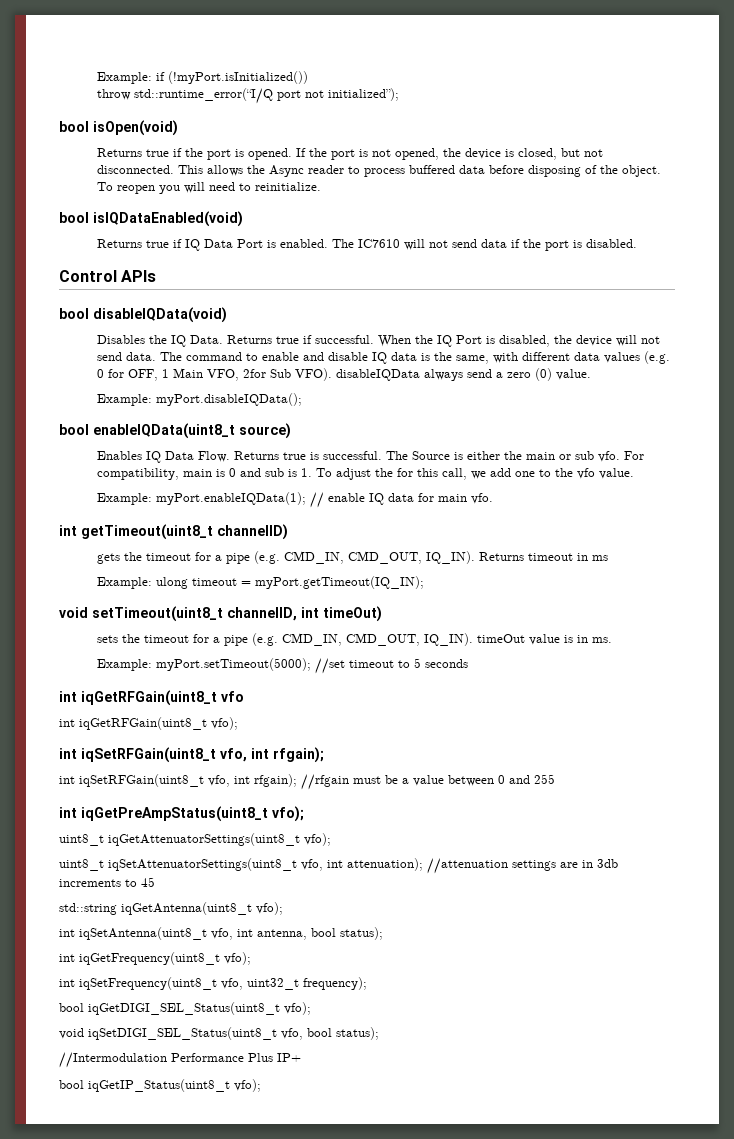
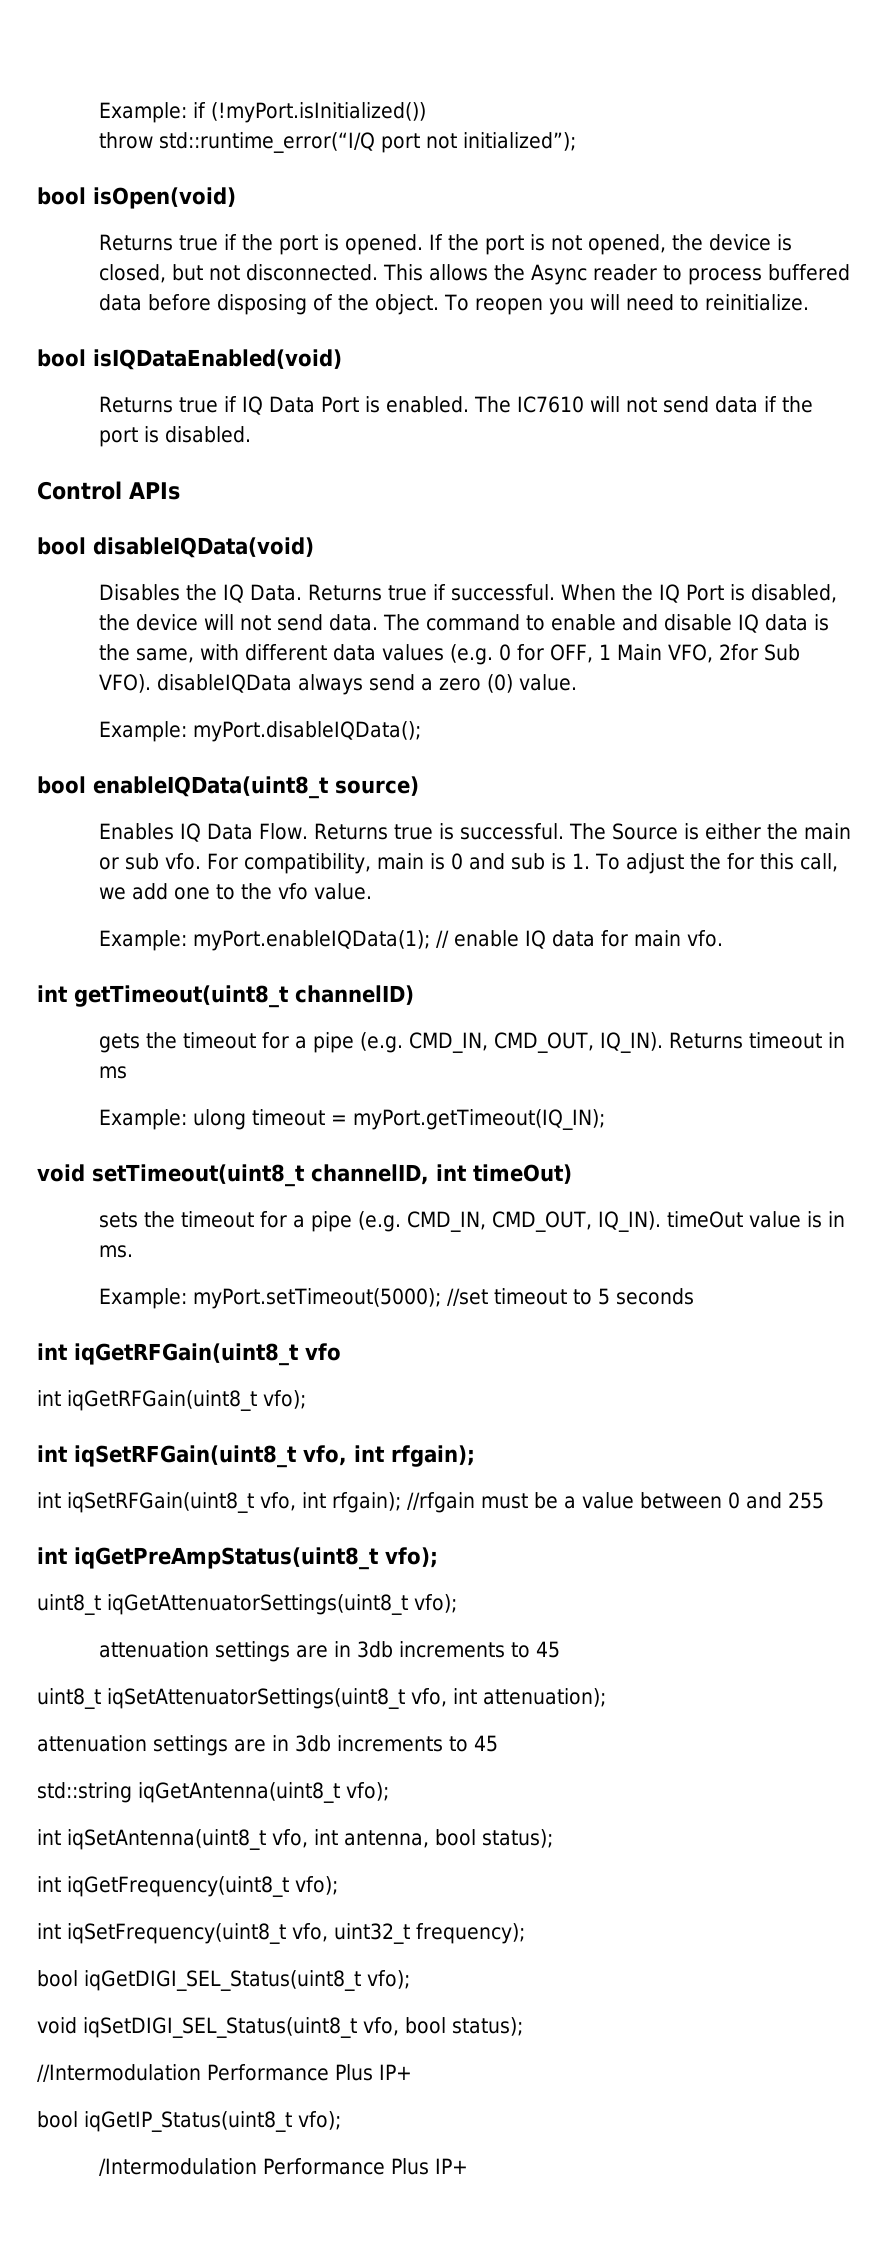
  uint8_t iqGetAttenuatorSettings(uint8_t vfo);
+ attenuation settings are in 3db increments to 45
- uint8_t iqSetAttenuatorSettings(uint8_t vfo, int attenuation); //attenuation settings are in 3db increments to 45
+ uint8_t iqSetAttenuatorSettings(uint8_t vfo, int attenuation);
+ attenuation settings are in 3db increments to 45
+ /Intermodulation Performance Plus IP+

